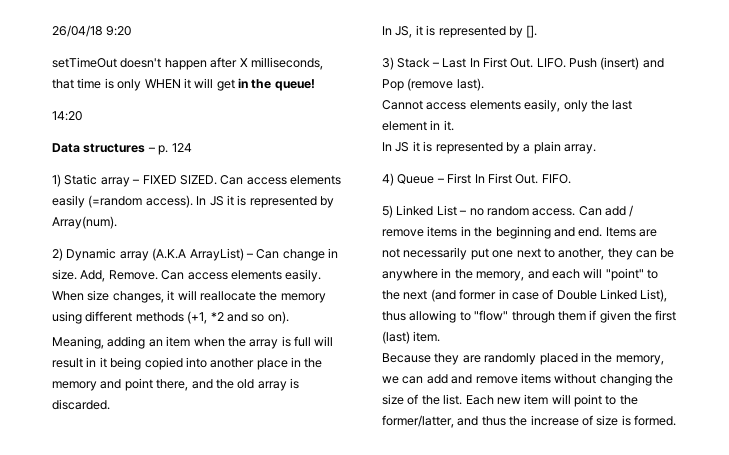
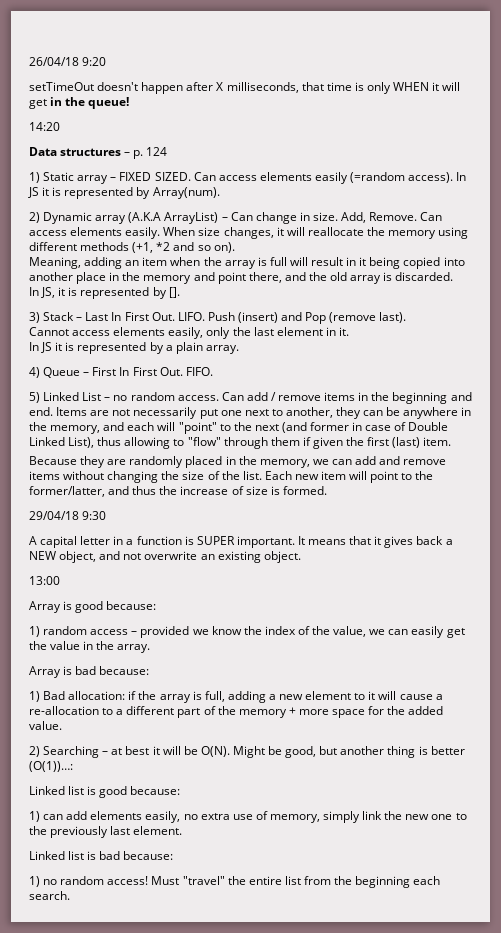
+ 29/04/18 9:30
+ A capital letter in a function is SUPER important. It means that it gives back a NEW object, and not overwrite an existing object.
+ 13:00
+ Array is good because:
+ 1) random access – provided we know the index of the value, we can easily get the value in the array.
+ Array is bad because:
+ 1) Bad allocation: if the array is full, adding a new element to it will cause a re-allocation to a different part of the memory + more space for the added value.
+ 2) Searching – at best it will be O(N). Might be good, but another thing is better (O(1))…:
+ Linked list is good because:
+ 1) can add elements easily, no extra use of memory, simply link the new one to the previously last element.
+ Linked list is bad because:
+ 1) no random access! Must "travel" the entire list from the beginning each search.

